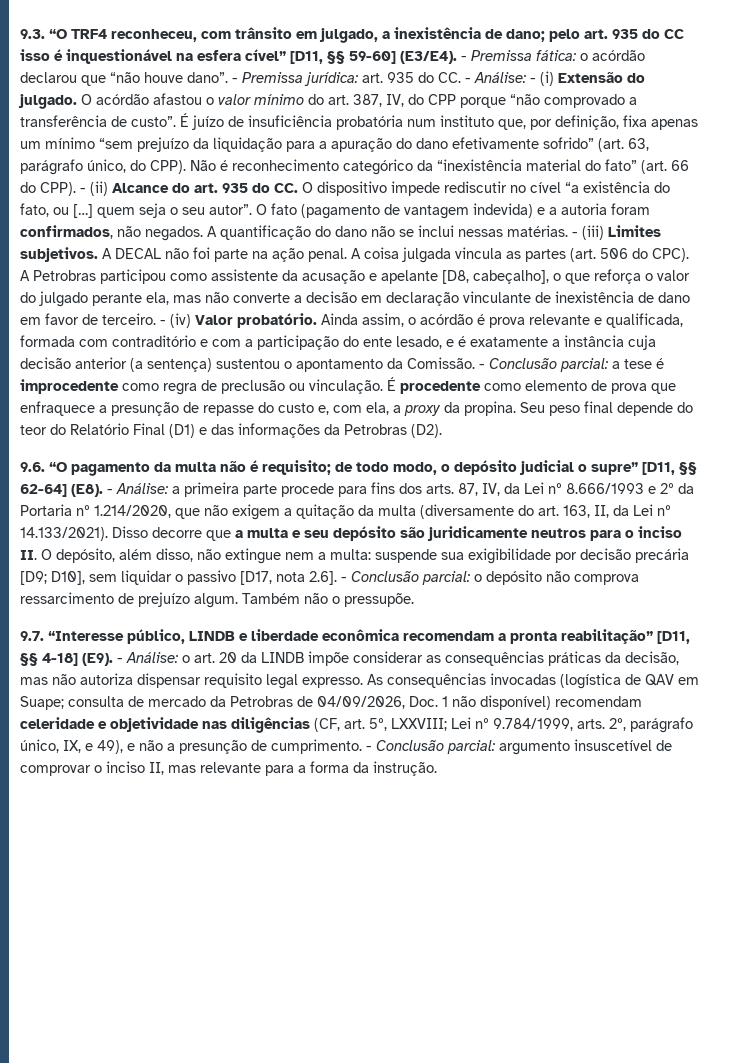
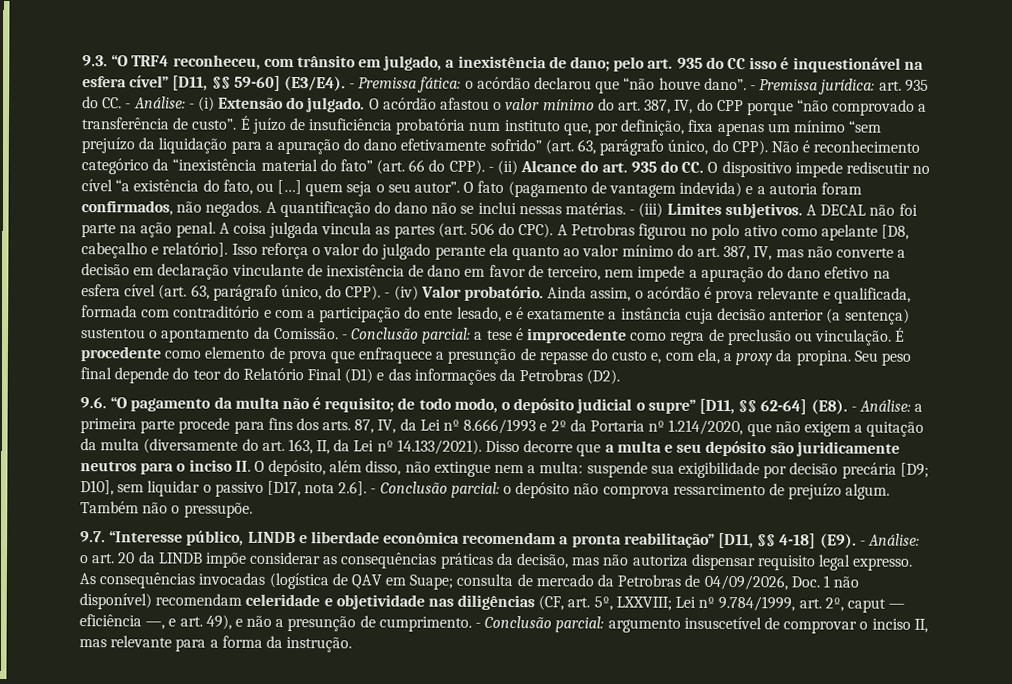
- A Petrobras participou como assistente da acusação e apelante [D8, cabeçalho], o que reforça o valor do julgado perante ela, mas não converte a decisão em declaração vinculante de inexistência de dano em favor de terceiro.
+ A Petrobras figurou no polo ativo como apelante [D8, cabeçalho e relatório]. Isso reforça o valor do julgado perante ela quanto ao valor mínimo do art. 387, IV, mas não converte a decisão em declaração vinculante de inexistência de dano em favor de terceiro, nem impede a apuração do dano efetivo na esfera cível (art. 63, parágrafo único, do CPP).
- As consequências invocadas (logística de QAV em Suape; consulta de mercado da Petrobras de 04/09/2026, Doc. 1 não disponível) recomendam celeridade e objetividade nas diligências (CF, art. 5º, LXXVIII; Lei nº 9.784/1999, arts. 2º, parágrafo único, IX, e 49), e não a presunção de cumprimento.
+ As consequências invocadas (logística de QAV em Suape; consulta de mercado da Petrobras de 04/09/2026, Doc. 1 não disponível) recomendam celeridade e objetividade nas diligências (CF, art. 5º, LXXVIII; Lei nº 9.784/1999, art. 2º, caput — eficiência —, e art. 49), e não a presunção de cumprimento.

